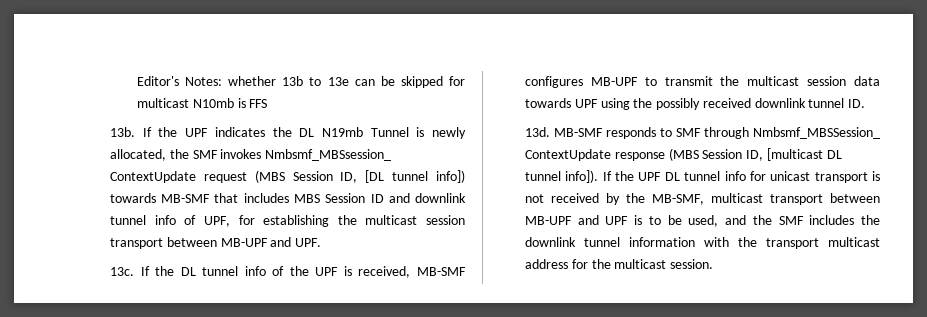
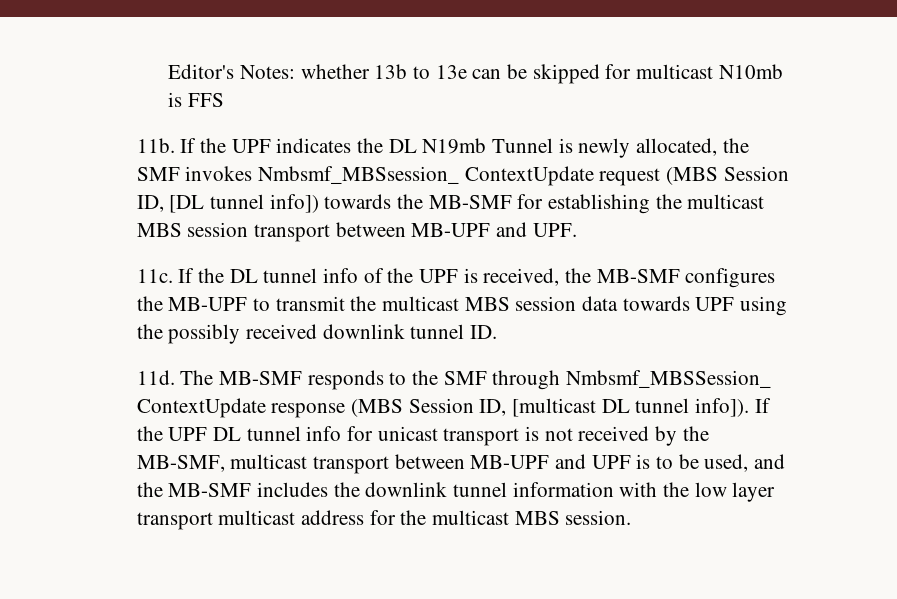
- 13b.
+ 11b.
- If the UPF indicates the DL N19mb Tunnel is newly allocated, the SMF invokes Nmbsmf_MBSsession_ ContextUpdate request (MBS Session ID, [DL tunnel info]) towards MB-SMF that includes MBS Session ID and downlink tunnel info of UPF, for establishing the multicast session transport between MB-UPF and UPF.
+ If the UPF indicates the DL N19mb Tunnel is newly allocated, the SMF invokes Nmbsmf_MBSsession_ ContextUpdate request (MBS Session ID, [DL tunnel info]) towards the MB-SMF for establishing the multicast MBS session transport between MB-UPF and UPF.
- 13c.
+ 11c.
- If the DL tunnel info of the UPF is received, MB-SMF configures MB-UPF to transmit the multicast session data towards UPF using the possibly received downlink tunnel ID.
+ If the DL tunnel info of the UPF is received, the MB-SMF configures the MB-UPF to transmit the multicast MBS session data towards UPF using the possibly received downlink tunnel ID.
- 13d. MB-SMF responds to SMF through Nmbsmf_MBSSession_ ContextUpdate response (MBS Session ID, [multicast DL tunnel info]).
+ 11d. The MB-SMF responds to the SMF through Nmbsmf_MBSSession_ ContextUpdate response (MBS Session ID, [multicast DL tunnel info]).
- If the UPF DL tunnel info for unicast transport is not received by the MB-SMF, multicast transport between MB-UPF and UPF is to be used, and the SMF includes the downlink tunnel information with the transport multicast address for the multicast session.
+ If the UPF DL tunnel info for unicast transport is not received by the MB-SMF, multicast transport between MB-UPF and UPF is to be used, and the MB-SMF includes the downlink tunnel information with the low layer transport multicast address for the multicast MBS session.

